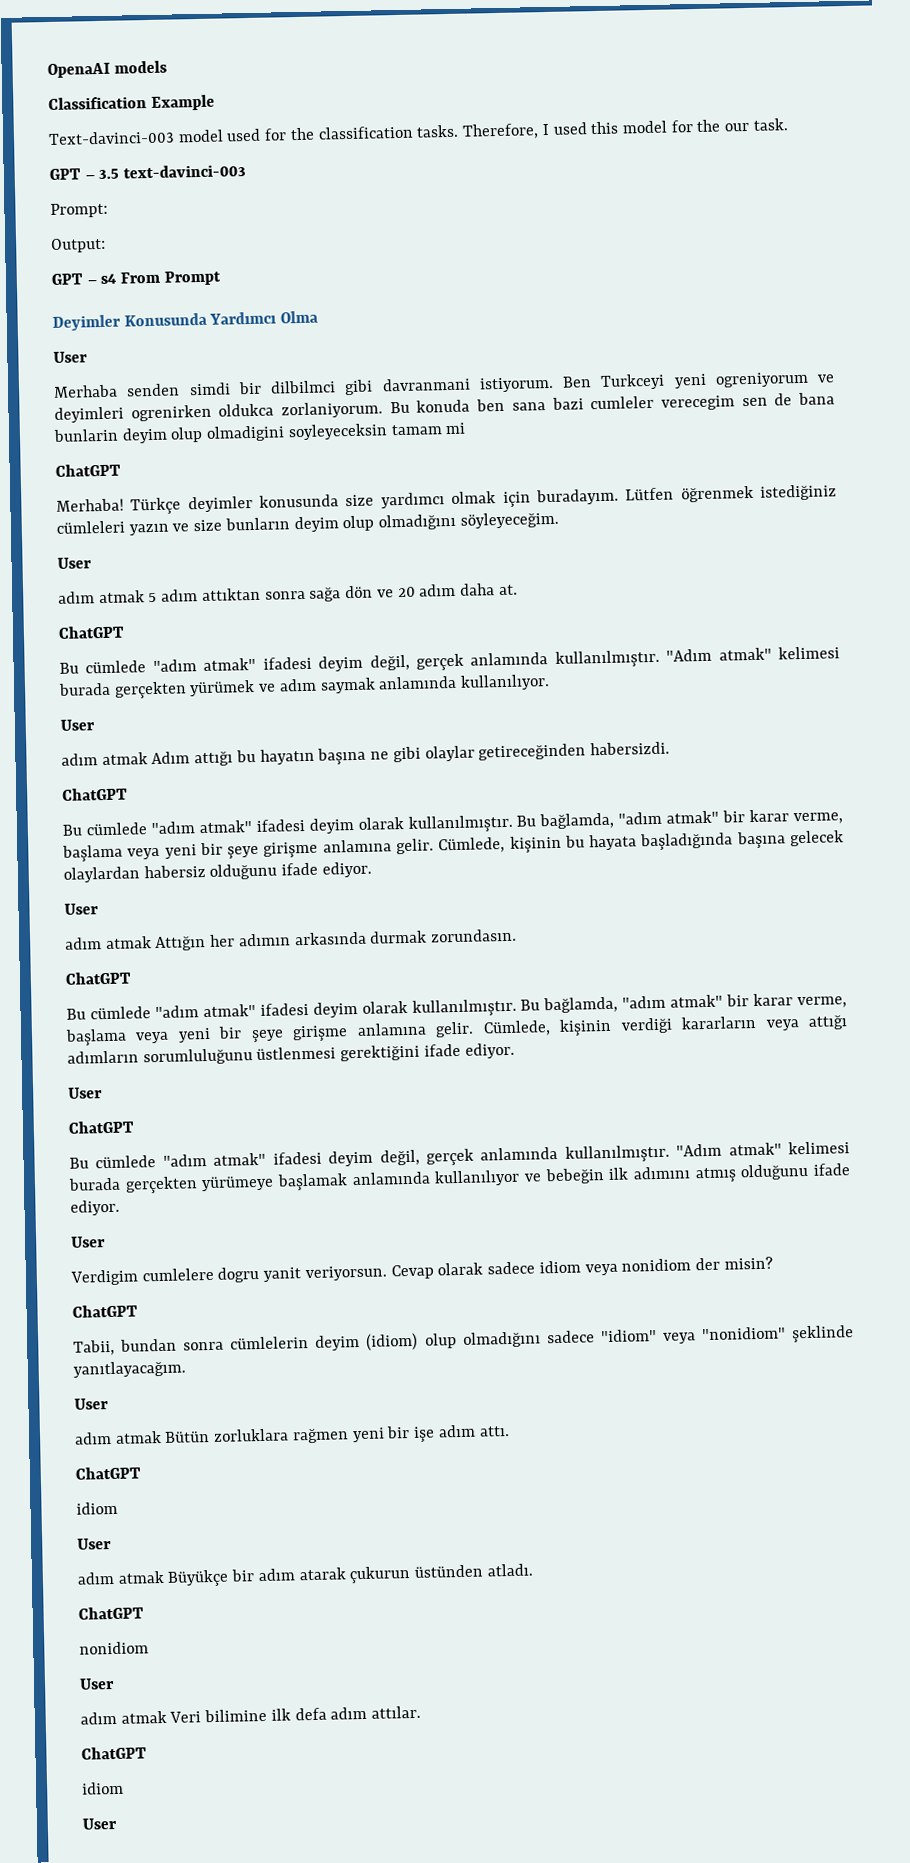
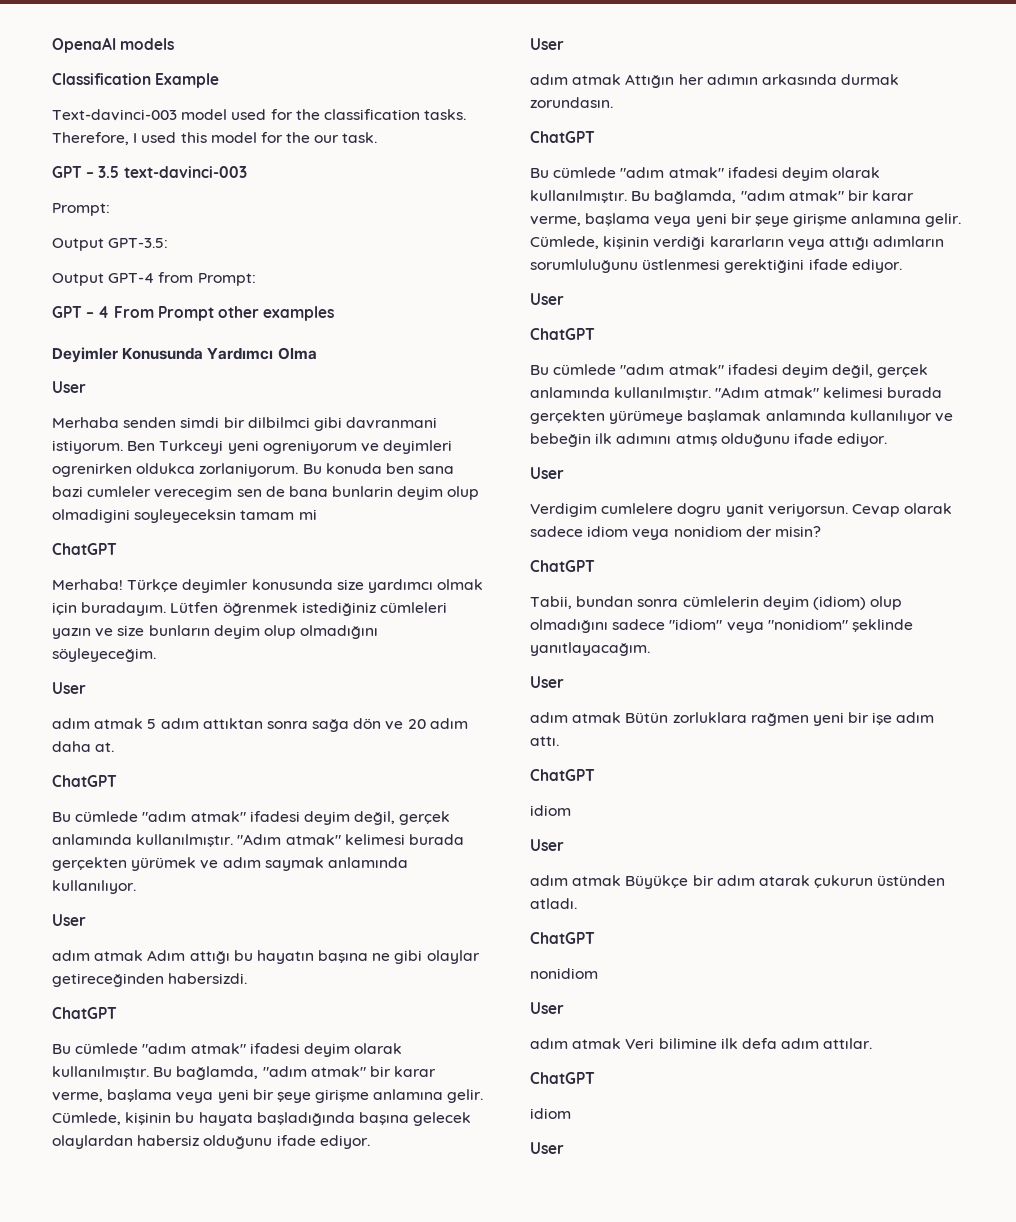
- Output:
- GPT – s4 From Prompt
+ Output GPT-3.5:
+ Output GPT-4 from Prompt:
+ GPT – 4 From Prompt other examples

